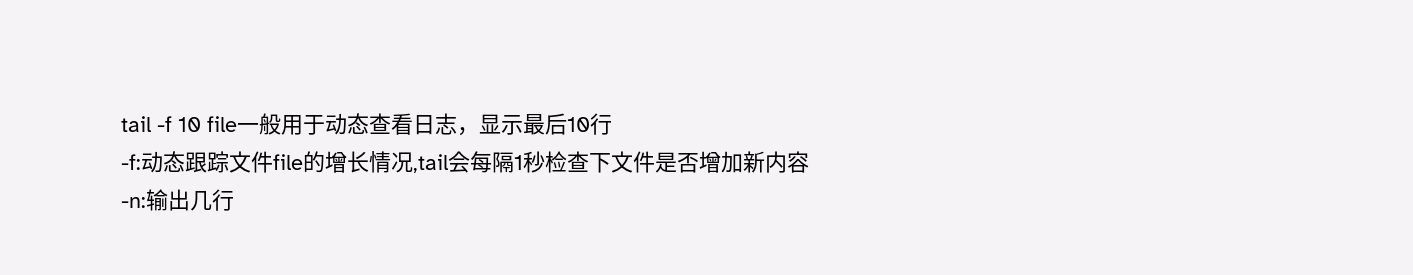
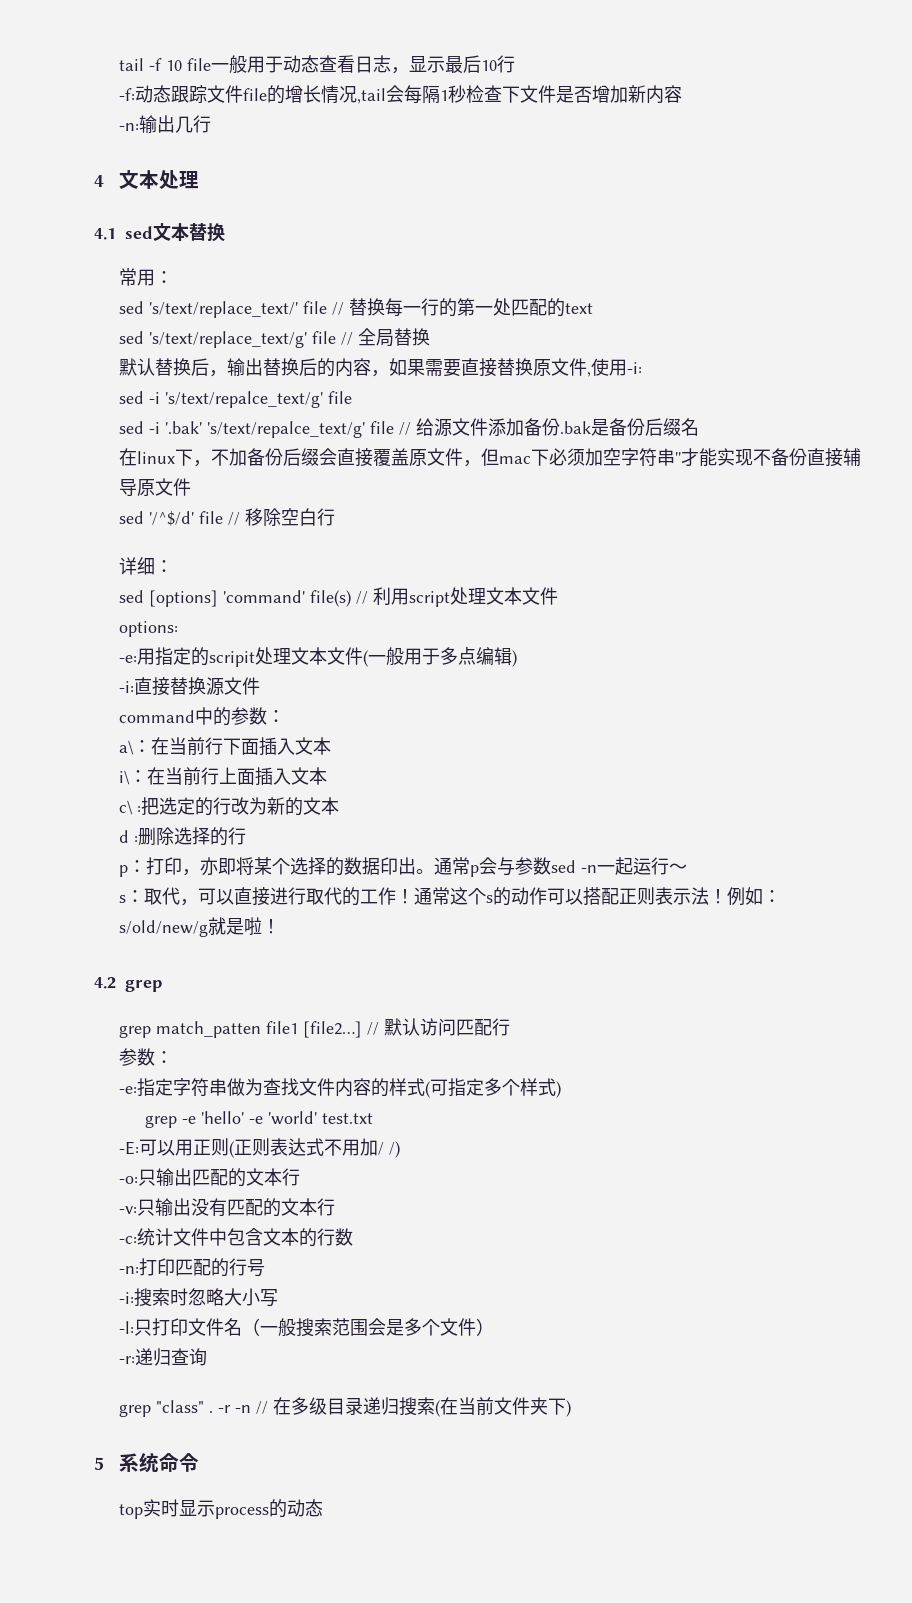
+ 4文本处理
+ 4.1 sed文本替换
+ 常用：
+ sed 's/text/replace_text/' file // 替换每一行的第一处匹配的text
+ sed 's/text/replace_text/g' file // 全局替换
+ 默认替换后，输出替换后的内容，如果需要直接替换原文件,使用-i:
+ sed -i 's/text/repalce_text/g' file
+ sed -i '.bak' 's/text/repalce_text/g' file // 给源文件添加备份.bak是备份后缀名
+ 在linux下，不加备份后缀会直接覆盖原文件，但mac下必须加空字符串''才能实现不备份直接辅导原文件
+ sed '/^$/d' file // 移除空白行
+ 详细：
+ sed [options] 'command' file(s) // 利用script处理文本文件
+ options:
+ -e:用指定的scripit处理文本文件(一般用于多点编辑)
+ -i:直接替换源文件
+ command中的参数：
+ a\：在当前行下面插入文本
+ i\：在当前行上面插入文本
+ c\ :把选定的行改为新的文本
+ d :删除选择的行
+ p：打印，亦即将某个选择的数据印出。通常p会与参数sed -n一起运行～
+ s：取代，可以直接进行取代的工作！通常这个s的动作可以搭配正则表示法！例如：s/old/new/g就是啦！
+ 4.2 grep
+ grep match_patten file1 [file2…] // 默认访问匹配行
+ 参数：
+ -e:指定字符串做为查找文件内容的样式(可指定多个样式)
+ grep -e 'hello' -e 'world' test.txt
+ -E:可以用正则(正则表达式不用加/ /)
+ -o:只输出匹配的文本行
+ -v:只输出没有匹配的文本行
+ -c:统计文件中包含文本的行数
+ -n:打印匹配的行号
+ -i:搜索时忽略大小写
+ -l:只打印文件名（一般搜索范围会是多个文件）
+ -r:递归查询
+ grep "class" . -r -n // 在多级目录递归搜索(在当前文件夹下)
+ 5系统命令
+ top实时显示process的动态

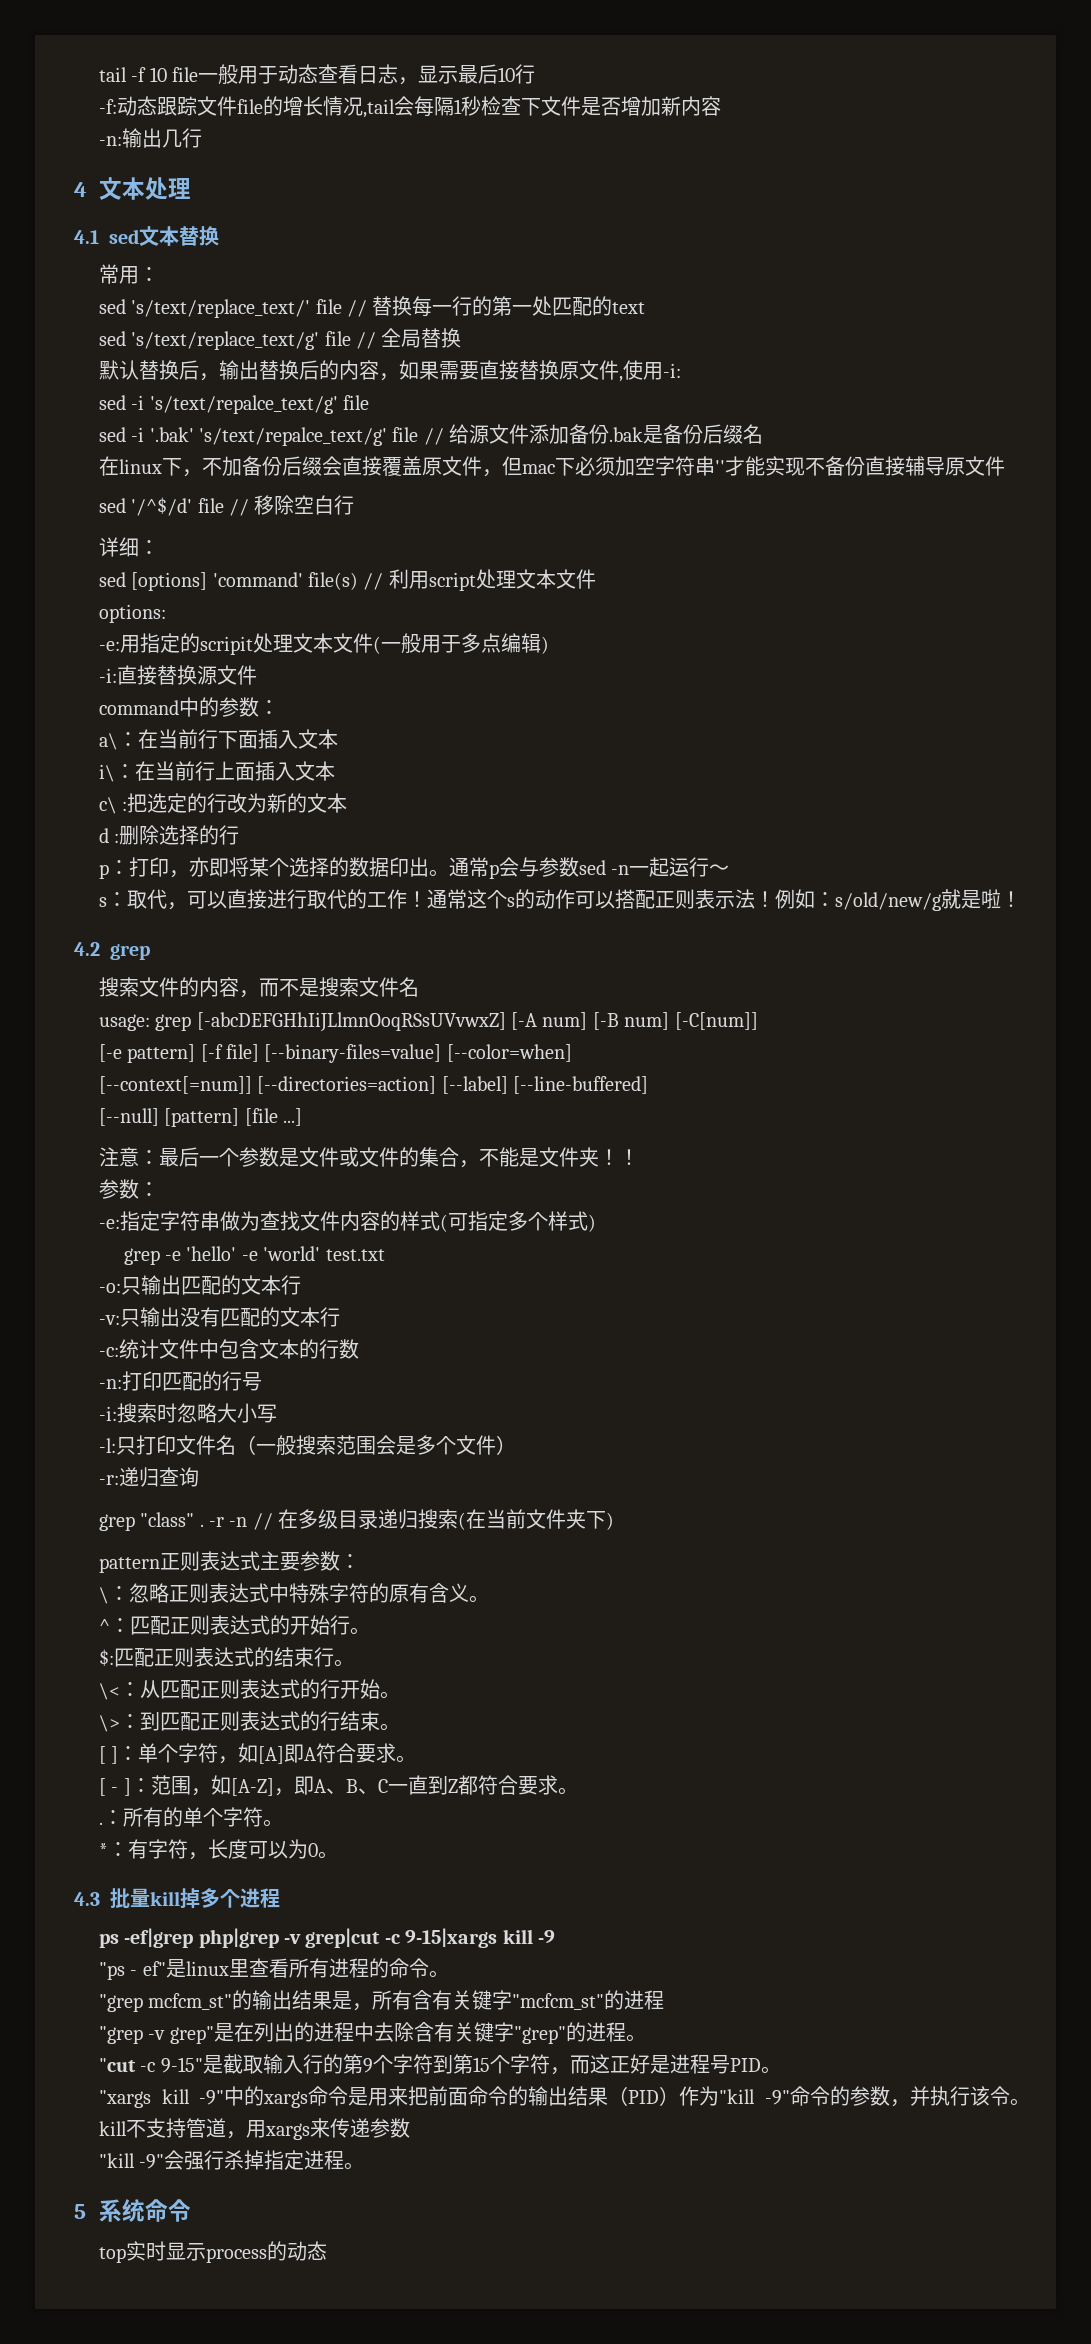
- grep match_patten file1 [file2…] // 默认访问匹配行
+ 搜索文件的内容，而不是搜索文件名
+ usage: grep [-abcDEFGHhIiJLlmnOoqRSsUVvwxZ] [-A num] [-B num] [-C[num]]
+ [-e pattern] [-f file] [--binary-files=value] [--color=when]
+ [--context[=num]] [--directories=action] [--label] [--line-buffered]
+ [--null] [pattern] [file ...]
+ 注意：最后一个参数是文件或文件的集合，不能是文件夹！！
- -E:可以用正则(正则表达式不用加/ /)
+ pattern正则表达式主要参数：
+ \：忽略正则表达式中特殊字符的原有含义。
+ ^：匹配正则表达式的开始行。
+ $:匹配正则表达式的结束行。
+ \<：从匹配正则表达式的行开始。
+ \>：到匹配正则表达式的行结束。
+ [ ]：单个字符，如[A]即A符合要求。
+ [ - ]：范围，如[A-Z]，即A、B、C一直到Z都符合要求。
+ .：所有的单个字符。
+ *：有字符，长度可以为0。
+ 4.3批量kill掉多个进程
+ ps -ef|grep php|grep -v grep|cut -c 9-15|xargs kill -9
+ "ps - ef"是linux里查看所有进程的命令。
+ "grep mcfcm_st"的输出结果是，所有含有关键字"mcfcm_st"的进程
+ "grep -v grep"是在列出的进程中去除含有关键字"grep"的进程。
+ "cut -c 9-15"是截取输入行的第9个字符到第15个字符，而这正好是进程号PID。
+ "xargs kill -9"中的xargs命令是用来把前面命令的输出结果（PID）作为"kill -9"命令的参数，并执行该令。kill不支持管道，用xargs来传递参数
+ "kill -9"会强行杀掉指定进程。

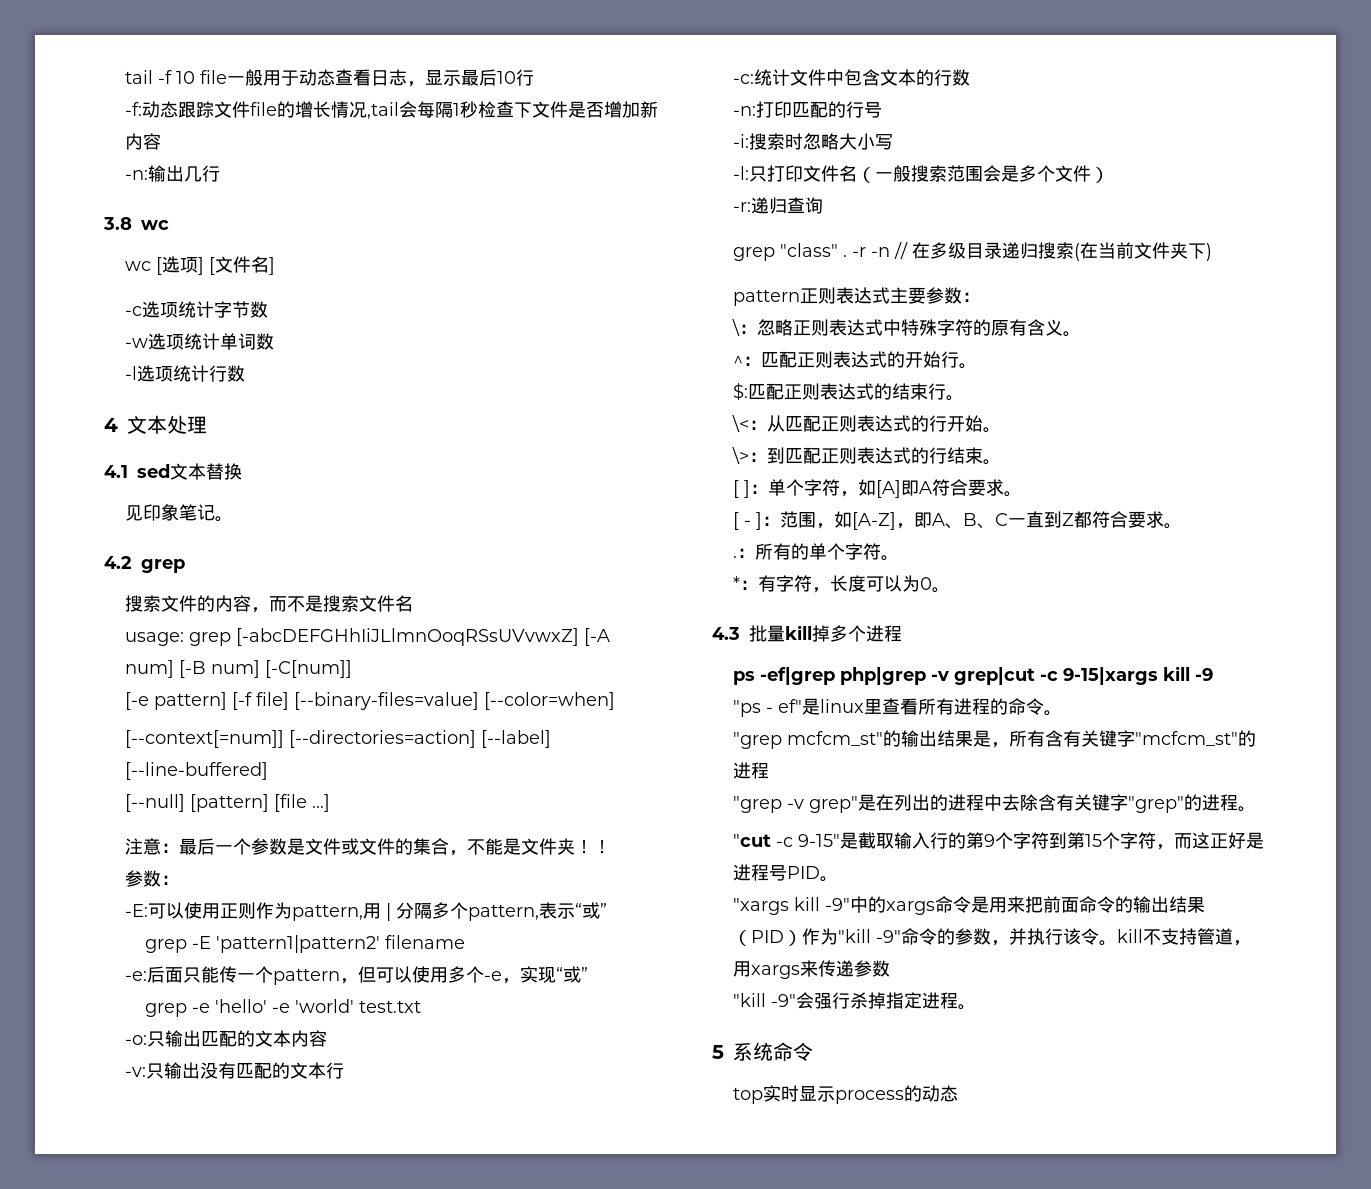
+ 3.8 wc
+ wc [选项] [文件名]
+ -c选项统计字节数
+ -w选项统计单词数
+ -l选项统计行数
- 常用：
- sed 's/text/replace_text/' file // 替换每一行的第一处匹配的text
- sed 's/text/replace_text/g' file // 全局替换
- 默认替换后，输出替换后的内容，如果需要直接替换原文件,使用-i:
- sed -i 's/text/repalce_text/g' file
- sed -i '.bak' 's/text/repalce_text/g' file // 给源文件添加备份.bak是备份后缀名
- 在linux下，不加备份后缀会直接覆盖原文件，但mac下必须加空字符串''才能实现不备份直接辅导原文件
- sed '/^$/d' file // 移除空白行
- 详细：
- sed [options] 'command' file(s) // 利用script处理文本文件
- options:
- -e:用指定的scripit处理文本文件(一般用于多点编辑)
- -i:直接替换源文件
- command中的参数：
- a\：在当前行下面插入文本
- i\：在当前行上面插入文本
- c\ :把选定的行改为新的文本
- d :删除选择的行
- p：打印，亦即将某个选择的数据印出。通常p会与参数sed -n一起运行～
- s：取代，可以直接进行取代的工作！通常这个s的动作可以搭配正则表示法！例如：s/old/new/g就是啦！
+ 见印象笔记。
- -e:指定字符串做为查找文件内容的样式(可指定多个样式)
+ -E:可以使用正则作为pattern,用 | 分隔多个pattern,表示“或”
+ grep -E 'pattern1|pattern2' filename
+ -e:后面只能传一个pattern，但可以使用多个-e，实现“或”
- -o:只输出匹配的文本行
+ -o:只输出匹配的文本内容

